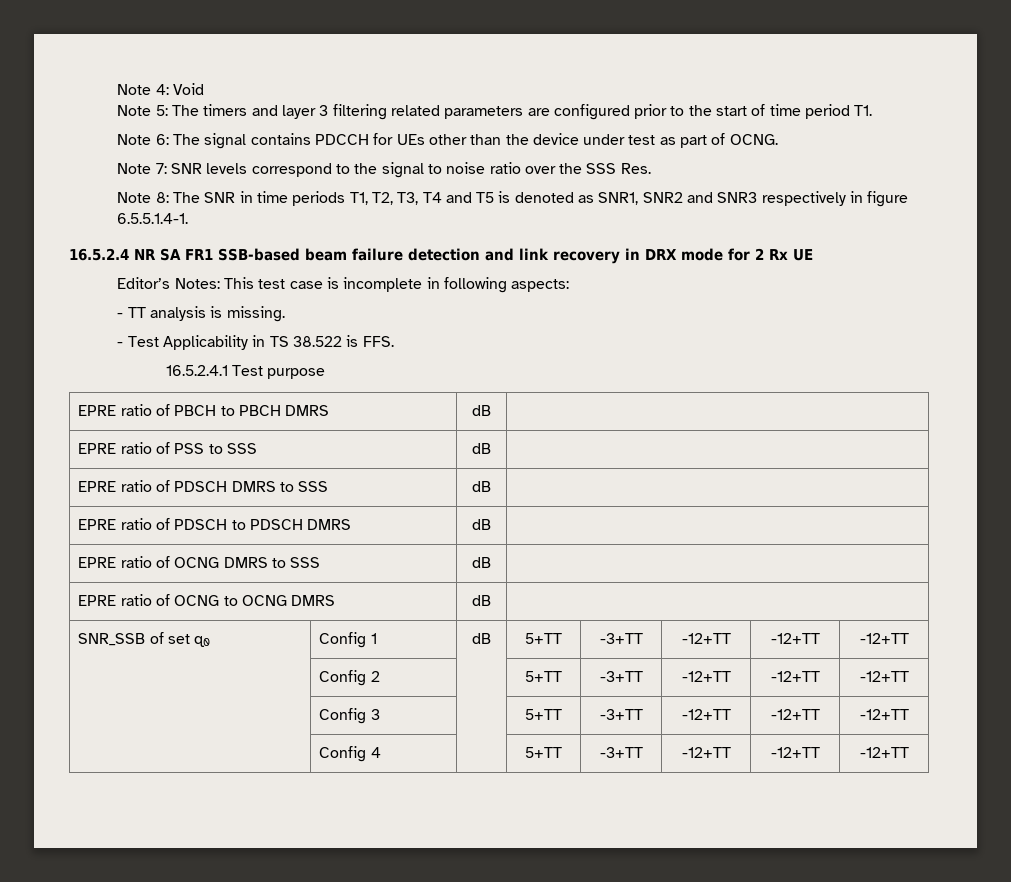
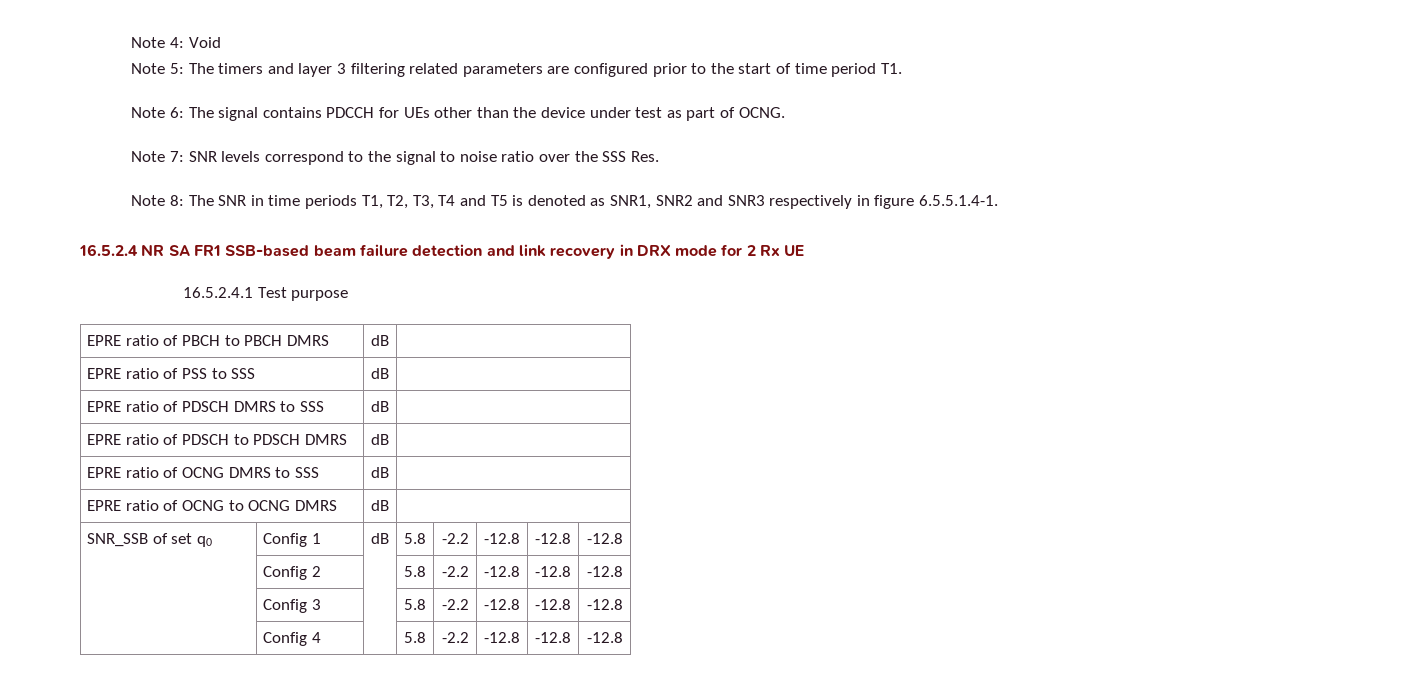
- Editor’s Notes: This test case is incomplete in following aspects:
- - TT analysis is missing.
- - Test Applicability in TS 38.522 is FFS.
- SNR_SSB of set q0 | Config 1 | dB | 5+TT | -3+TT | -12+TT | -12+TT | -12+TT
- | Config 2 | | 5+TT | -3+TT | -12+TT | -12+TT | -12+TT
- | Config 3 | | 5+TT | -3+TT | -12+TT | -12+TT | -12+TT
- | Config 4 | | 5+TT | -3+TT | -12+TT | -12+TT | -12+TT
+ SNR_SSB of set q0 | Config 1 | dB | 5.8 | -2.2 | -12.8 | -12.8 | -12.8
+ | Config 2 | | 5.8 | -2.2 | -12.8 | -12.8 | -12.8
+ | Config 3 | | 5.8 | -2.2 | -12.8 | -12.8 | -12.8
+ | Config 4 | | 5.8 | -2.2 | -12.8 | -12.8 | -12.8

